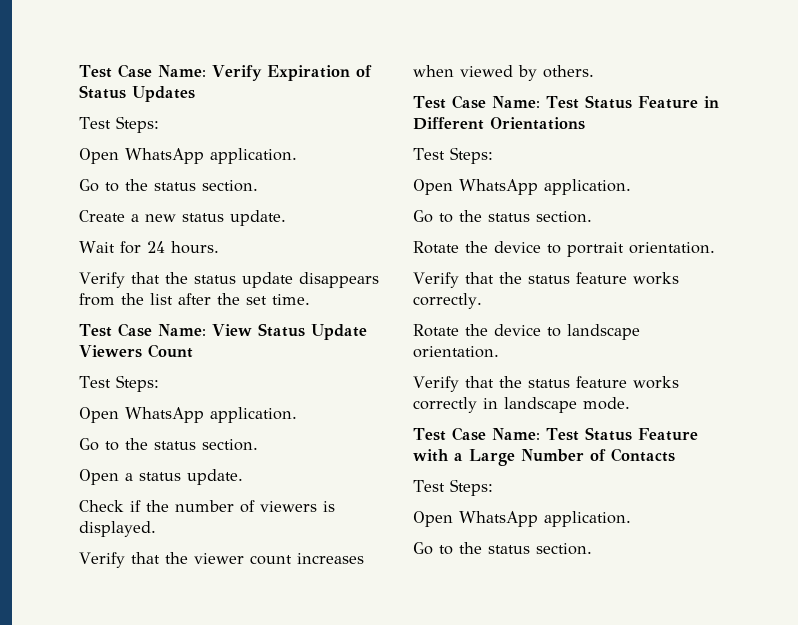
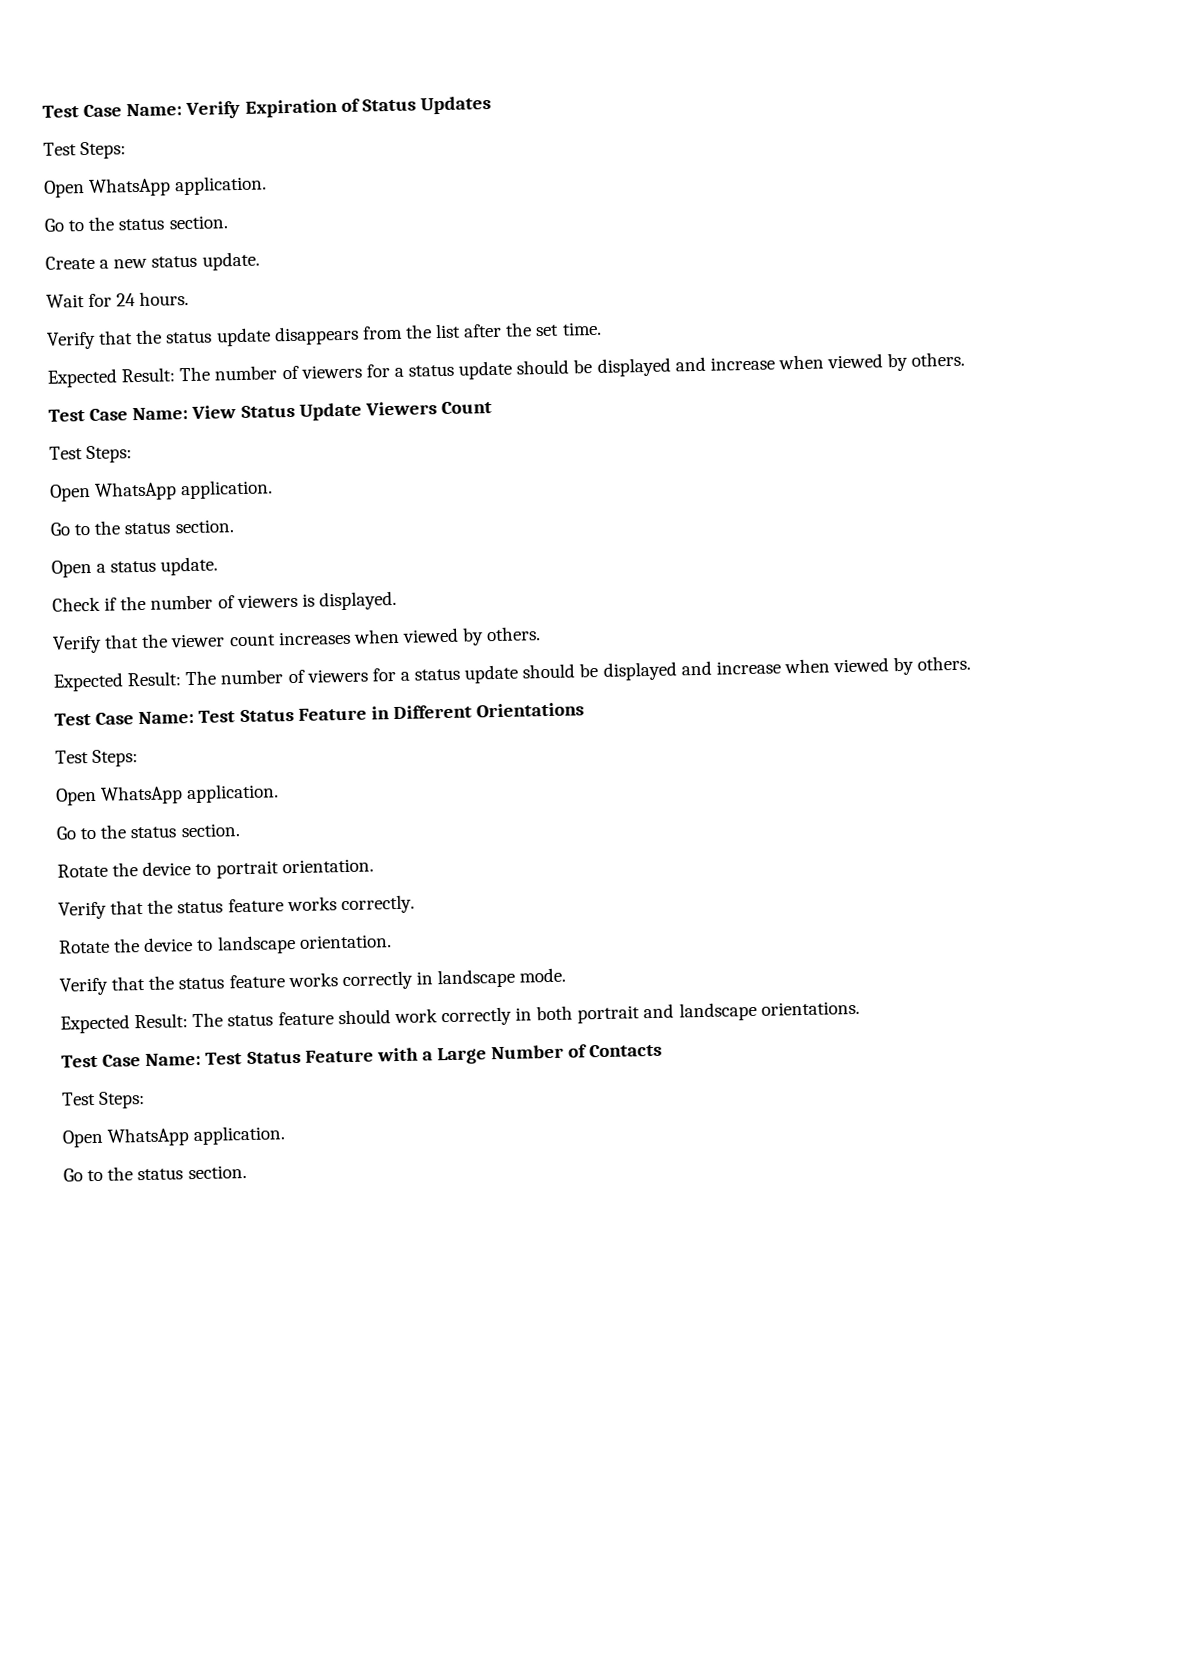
  Verify that the status update disappears from the list after the set time.
+ Expected Result: The number of viewers for a status update should be displayed and increase when viewed by others.
  Verify that the viewer count increases when viewed by others.
+ Expected Result: The number of viewers for a status update should be displayed and increase when viewed by others.
+ Expected Result: The status feature should work correctly in both portrait and landscape orientations.

